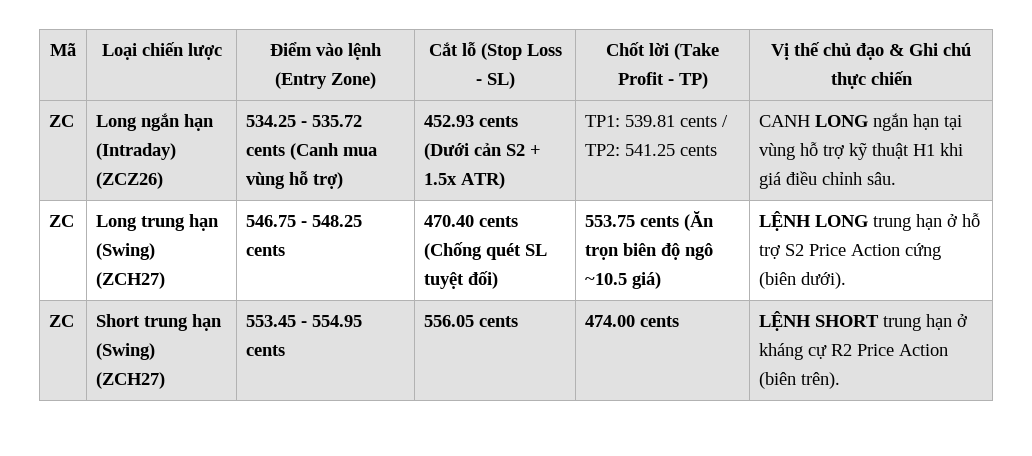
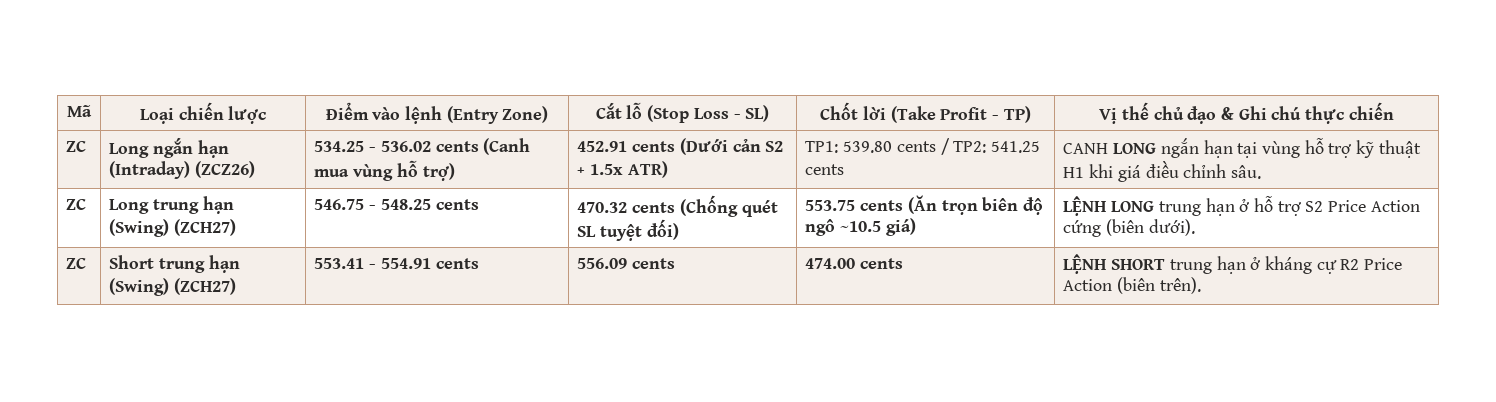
- 534.25 - 535.72 cents (Canh mua vùng hỗ trợ)
+ 534.25 - 536.02 cents (Canh mua vùng hỗ trợ)
- 452.93 cents (Dưới cản S2 + 1.5x ATR)
+ 452.91 cents (Dưới cản S2 + 1.5x ATR)
- TP1: 539.81 cents / TP2: 541.25 cents
+ TP1: 539.80 cents / TP2: 541.25 cents
- ZC | Long trung hạn (Swing) (ZCH27) | 546.75 - 548.25 cents | 470.40 cents (Chống quét SL tuyệt đối) | 553.75 cents (Ăn trọn biên độ ngô ~10.5 giá) | LỆNH LONG trung hạn ở hỗ trợ S2 Price Action cứng (biên dưới).
+ ZC | Long trung hạn (Swing) (ZCH27) | 546.75 - 548.25 cents | 470.32 cents (Chống quét SL tuyệt đối) | 553.75 cents (Ăn trọn biên độ ngô ~10.5 giá) | LỆNH LONG trung hạn ở hỗ trợ S2 Price Action cứng (biên dưới).
- ZC | Short trung hạn (Swing) (ZCH27) | 553.45 - 554.95 cents | 556.05 cents | 474.00 cents | LỆNH SHORT trung hạn ở kháng cự R2 Price Action (biên trên).
+ ZC | Short trung hạn (Swing) (ZCH27) | 553.41 - 554.91 cents | 556.09 cents | 474.00 cents | LỆNH SHORT trung hạn ở kháng cự R2 Price Action (biên trên).

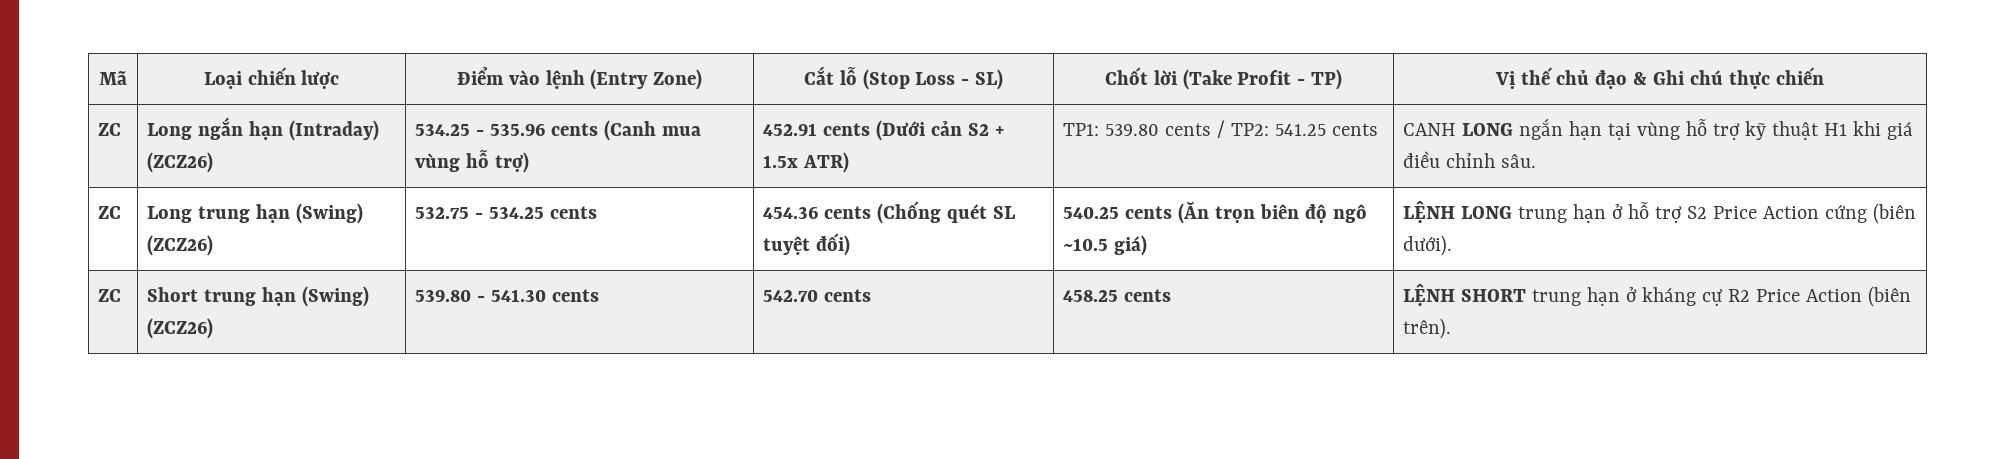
- 534.25 - 536.02 cents (Canh mua vùng hỗ trợ)
+ 534.25 - 535.96 cents (Canh mua vùng hỗ trợ)
- ZC | Long trung hạn (Swing) (ZCH27) | 546.75 - 548.25 cents | 470.32 cents (Chống quét SL tuyệt đối) | 553.75 cents (Ăn trọn biên độ ngô ~10.5 giá) | LỆNH LONG trung hạn ở hỗ trợ S2 Price Action cứng (biên dưới).
+ ZC | Long trung hạn (Swing) (ZCZ26) | 532.75 - 534.25 cents | 454.36 cents (Chống quét SL tuyệt đối) | 540.25 cents (Ăn trọn biên độ ngô ~10.5 giá) | LỆNH LONG trung hạn ở hỗ trợ S2 Price Action cứng (biên dưới).
- ZC | Short trung hạn (Swing) (ZCH27) | 553.41 - 554.91 cents | 556.09 cents | 474.00 cents | LỆNH SHORT trung hạn ở kháng cự R2 Price Action (biên trên).
+ ZC | Short trung hạn (Swing) (ZCZ26) | 539.80 - 541.30 cents | 542.70 cents | 458.25 cents | LỆNH SHORT trung hạn ở kháng cự R2 Price Action (biên trên).

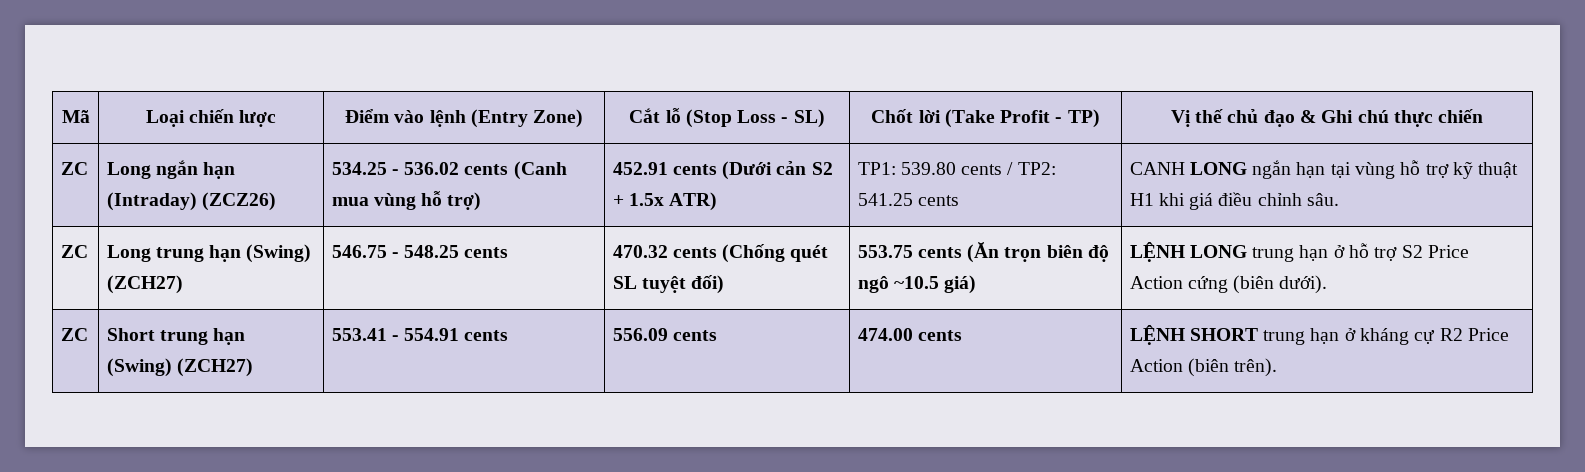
- 534.25 - 535.96 cents (Canh mua vùng hỗ trợ)
+ 534.25 - 536.02 cents (Canh mua vùng hỗ trợ)
- ZC | Long trung hạn (Swing) (ZCZ26) | 532.75 - 534.25 cents | 454.36 cents (Chống quét SL tuyệt đối) | 540.25 cents (Ăn trọn biên độ ngô ~10.5 giá) | LỆNH LONG trung hạn ở hỗ trợ S2 Price Action cứng (biên dưới).
+ ZC | Long trung hạn (Swing) (ZCH27) | 546.75 - 548.25 cents | 470.32 cents (Chống quét SL tuyệt đối) | 553.75 cents (Ăn trọn biên độ ngô ~10.5 giá) | LỆNH LONG trung hạn ở hỗ trợ S2 Price Action cứng (biên dưới).
- ZC | Short trung hạn (Swing) (ZCZ26) | 539.80 - 541.30 cents | 542.70 cents | 458.25 cents | LỆNH SHORT trung hạn ở kháng cự R2 Price Action (biên trên).
+ ZC | Short trung hạn (Swing) (ZCH27) | 553.41 - 554.91 cents | 556.09 cents | 474.00 cents | LỆNH SHORT trung hạn ở kháng cự R2 Price Action (biên trên).

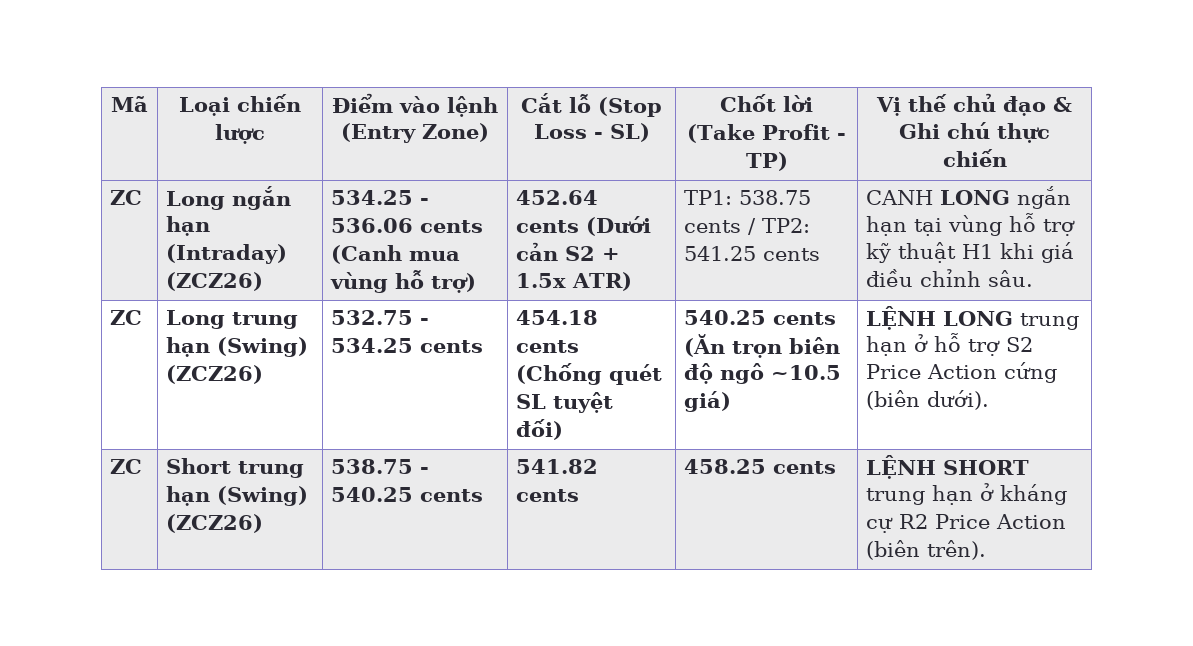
- 534.25 - 536.02 cents (Canh mua vùng hỗ trợ)
+ 534.25 - 536.06 cents (Canh mua vùng hỗ trợ)
- 452.91 cents (Dưới cản S2 + 1.5x ATR)
+ 452.64 cents (Dưới cản S2 + 1.5x ATR)
- TP1: 539.80 cents / TP2: 541.25 cents
+ TP1: 538.75 cents / TP2: 541.25 cents
- ZC | Long trung hạn (Swing) (ZCH27) | 546.75 - 548.25 cents | 470.32 cents (Chống quét SL tuyệt đối) | 553.75 cents (Ăn trọn biên độ ngô ~10.5 giá) | LỆNH LONG trung hạn ở hỗ trợ S2 Price Action cứng (biên dưới).
+ ZC | Long trung hạn (Swing) (ZCZ26) | 532.75 - 534.25 cents | 454.18 cents (Chống quét SL tuyệt đối) | 540.25 cents (Ăn trọn biên độ ngô ~10.5 giá) | LỆNH LONG trung hạn ở hỗ trợ S2 Price Action cứng (biên dưới).
- ZC | Short trung hạn (Swing) (ZCH27) | 553.41 - 554.91 cents | 556.09 cents | 474.00 cents | LỆNH SHORT trung hạn ở kháng cự R2 Price Action (biên trên).
+ ZC | Short trung hạn (Swing) (ZCZ26) | 538.75 - 540.25 cents | 541.82 cents | 458.25 cents | LỆNH SHORT trung hạn ở kháng cự R2 Price Action (biên trên).

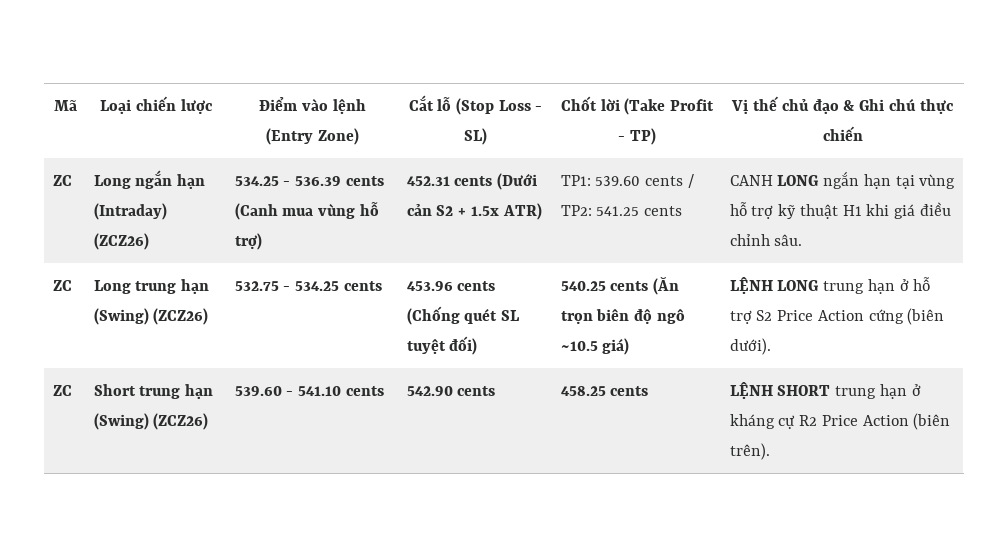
- 534.25 - 536.06 cents (Canh mua vùng hỗ trợ)
+ 534.25 - 536.39 cents (Canh mua vùng hỗ trợ)
- 452.64 cents (Dưới cản S2 + 1.5x ATR)
+ 452.31 cents (Dưới cản S2 + 1.5x ATR)
- TP1: 538.75 cents / TP2: 541.25 cents
+ TP1: 539.60 cents / TP2: 541.25 cents
- ZC | Long trung hạn (Swing) (ZCZ26) | 532.75 - 534.25 cents | 454.18 cents (Chống quét SL tuyệt đối) | 540.25 cents (Ăn trọn biên độ ngô ~10.5 giá) | LỆNH LONG trung hạn ở hỗ trợ S2 Price Action cứng (biên dưới).
+ ZC | Long trung hạn (Swing) (ZCZ26) | 532.75 - 534.25 cents | 453.96 cents (Chống quét SL tuyệt đối) | 540.25 cents (Ăn trọn biên độ ngô ~10.5 giá) | LỆNH LONG trung hạn ở hỗ trợ S2 Price Action cứng (biên dưới).
- ZC | Short trung hạn (Swing) (ZCZ26) | 538.75 - 540.25 cents | 541.82 cents | 458.25 cents | LỆNH SHORT trung hạn ở kháng cự R2 Price Action (biên trên).
+ ZC | Short trung hạn (Swing) (ZCZ26) | 539.60 - 541.10 cents | 542.90 cents | 458.25 cents | LỆNH SHORT trung hạn ở kháng cự R2 Price Action (biên trên).

